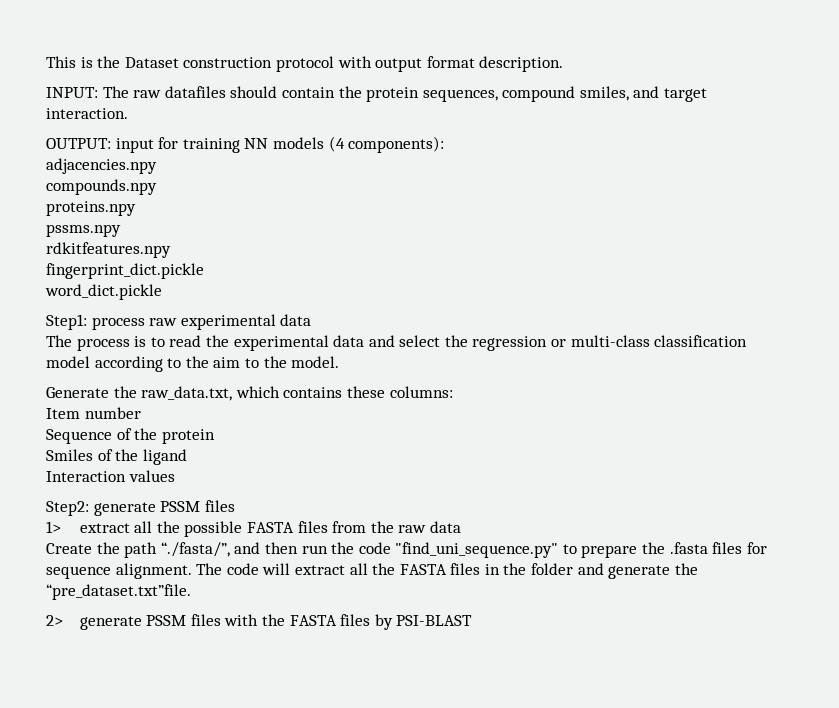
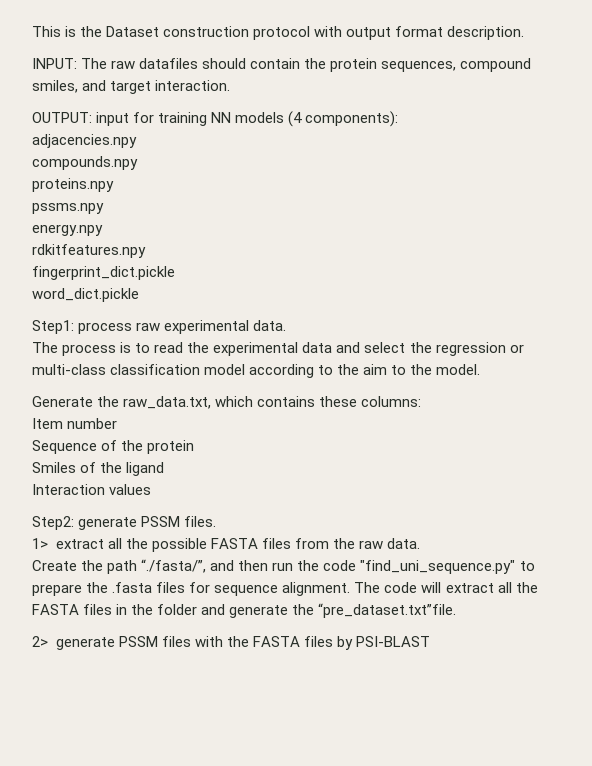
+ energy.npy
- Step1: process raw experimental data
+ Step1: process raw experimental data.
- Step2: generate PSSM files
+ Step2: generate PSSM files.
- 1> extract all the possible FASTA files from the raw data
+ 1> extract all the possible FASTA files from the raw data.

